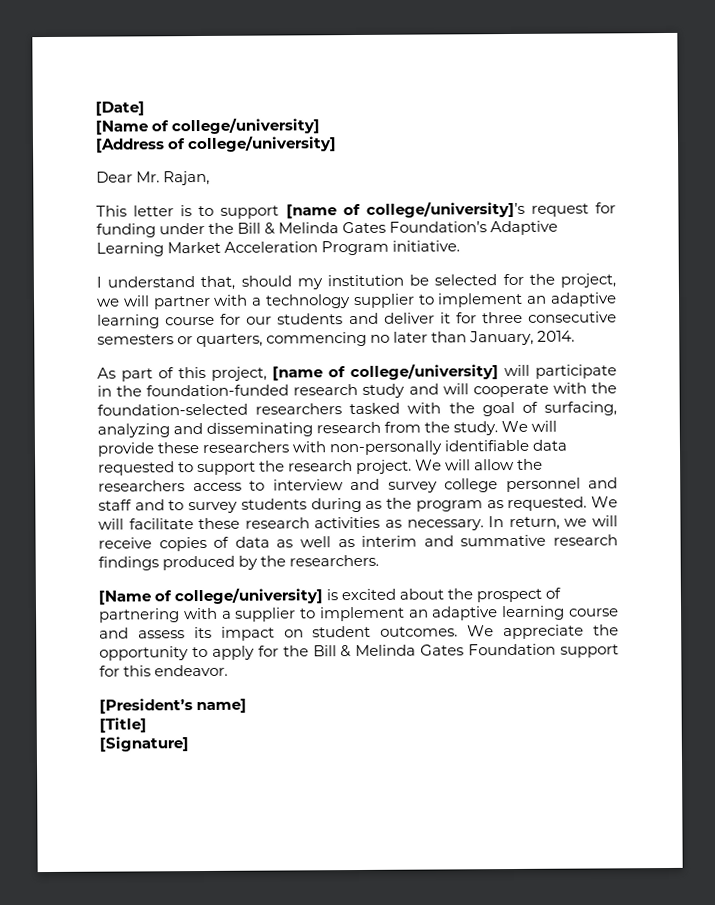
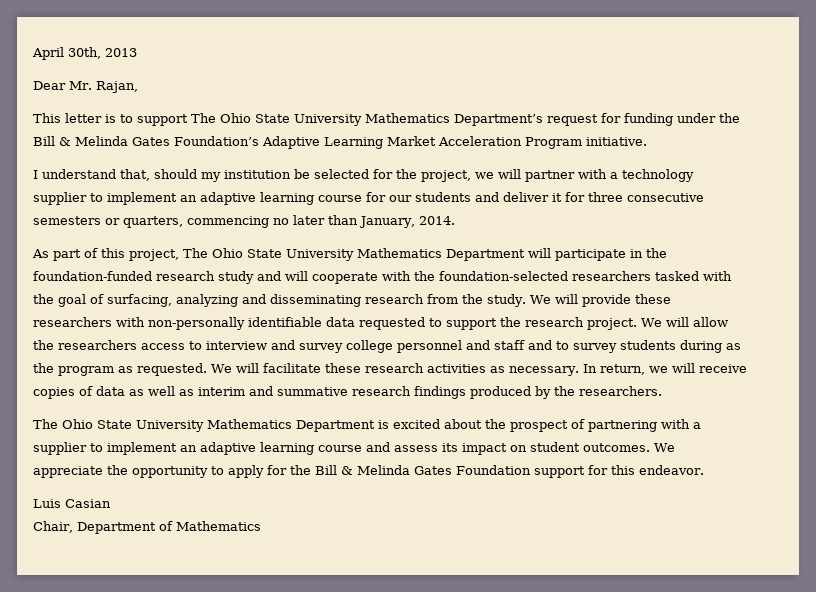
- [Date]
- [Name of college/university]
- [Address of college/university]
+ April 30th, 2013
- This letter is to support [name of college/university]’s request for funding under the Bill & Melinda Gates Foundation’s Adaptive Learning Market Acceleration Program initiative.
+ This letter is to support The Ohio State University Mathematics Department’s request for funding under the Bill & Melinda Gates Foundation’s Adaptive Learning Market Acceleration Program initiative.
- As part of this project, [name of college/university] will participate in the foundation-funded research study and will cooperate with the foundation-selected researchers tasked with the goal of surfacing, analyzing and disseminating research from the study.
+ As part of this project, The Ohio State University Mathematics Department will participate in the foundation-funded research study and will cooperate with the foundation-selected researchers tasked with the goal of surfacing, analyzing and disseminating research from the study.
- [Name of college/university] is excited about the prospect of partnering with a supplier to implement an adaptive learning course and assess its impact on student outcomes.
+ The Ohio State University Mathematics Department is excited about the prospect of partnering with a supplier to implement an adaptive learning course and assess its impact on student outcomes.
- [President’s name]
- [Title]
- [Signature]
+ Luis Casian
+ Chair, Department of Mathematics

